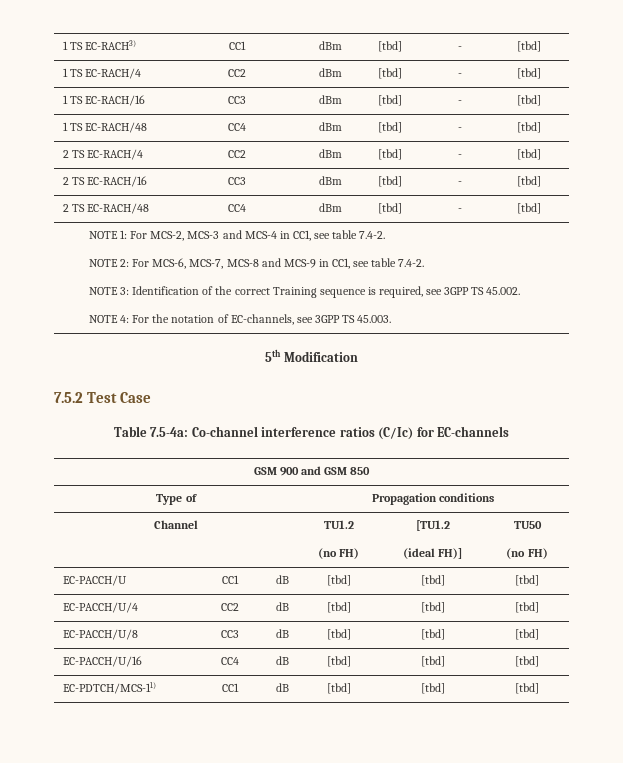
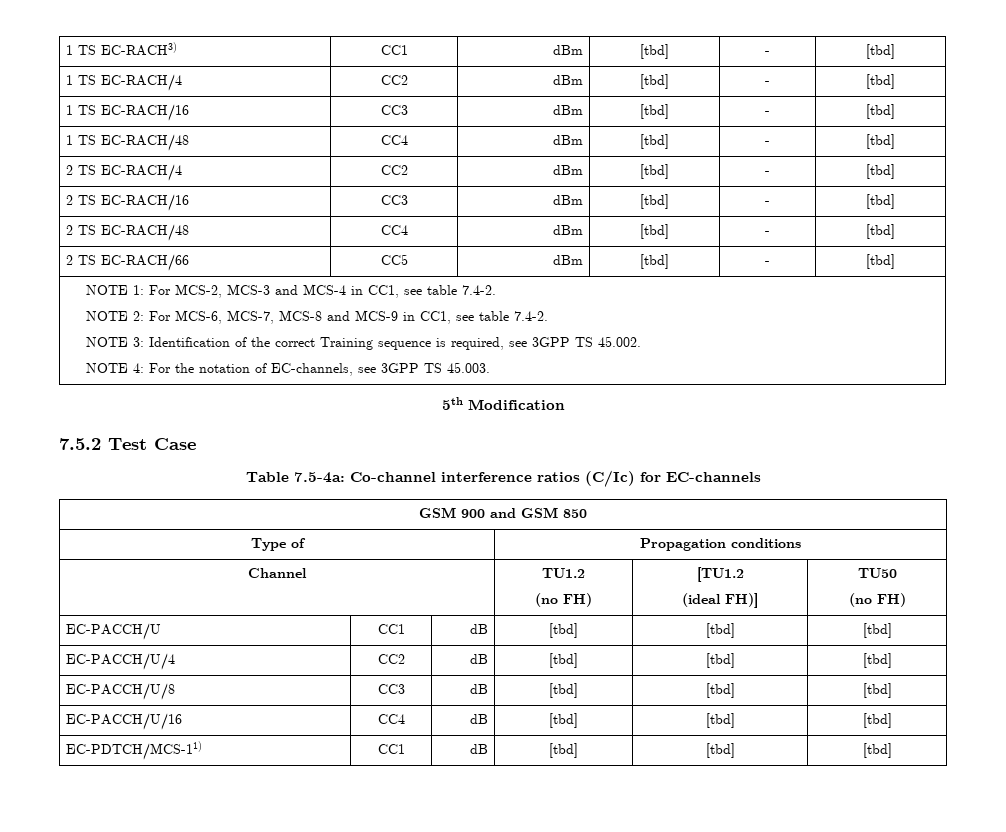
+ 2 TS EC-RACH/66 | CC5 | dBm | [tbd] | - | [tbd]

